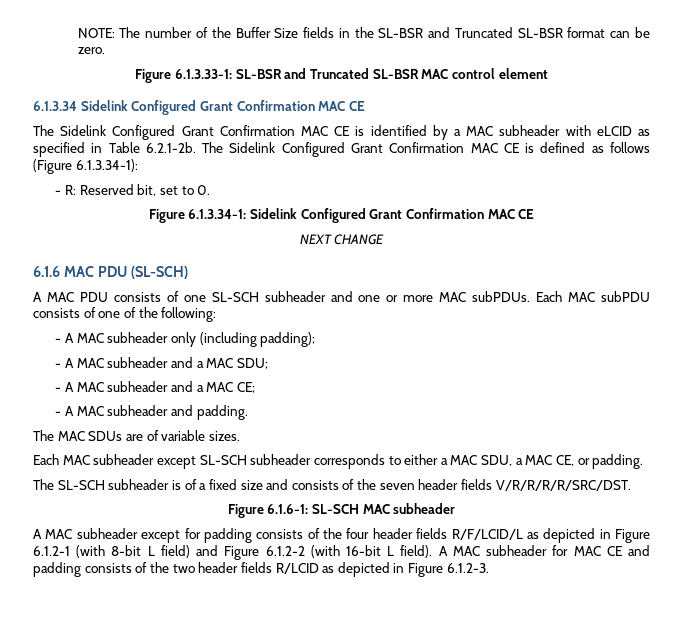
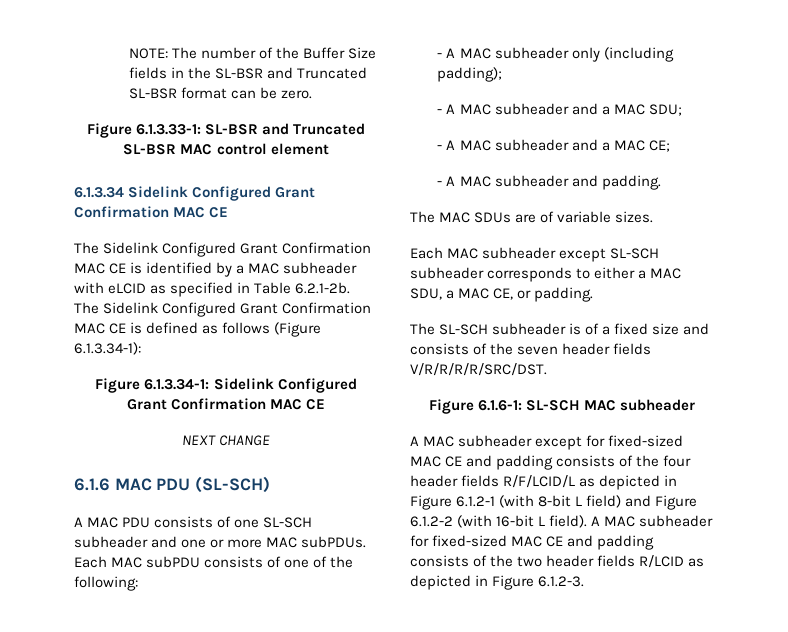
- - R: Reserved bit, set to 0.
- A MAC subheader except for padding consists of the four header fields R/F/LCID/L as depicted in Figure 6.1.2-1 (with 8-bit L field) and Figure 6.1.2-2 (with 16-bit L field).
+ A MAC subheader except for fixed-sized MAC CE and padding consists of the four header fields R/F/LCID/L as depicted in Figure 6.1.2-1 (with 8-bit L field) and Figure 6.1.2-2 (with 16-bit L field).
- A MAC subheader for MAC CE and padding consists of the two header fields R/LCID as depicted in Figure 6.1.2-3.
+ A MAC subheader for fixed-sized MAC CE and padding consists of the two header fields R/LCID as depicted in Figure 6.1.2-3.

